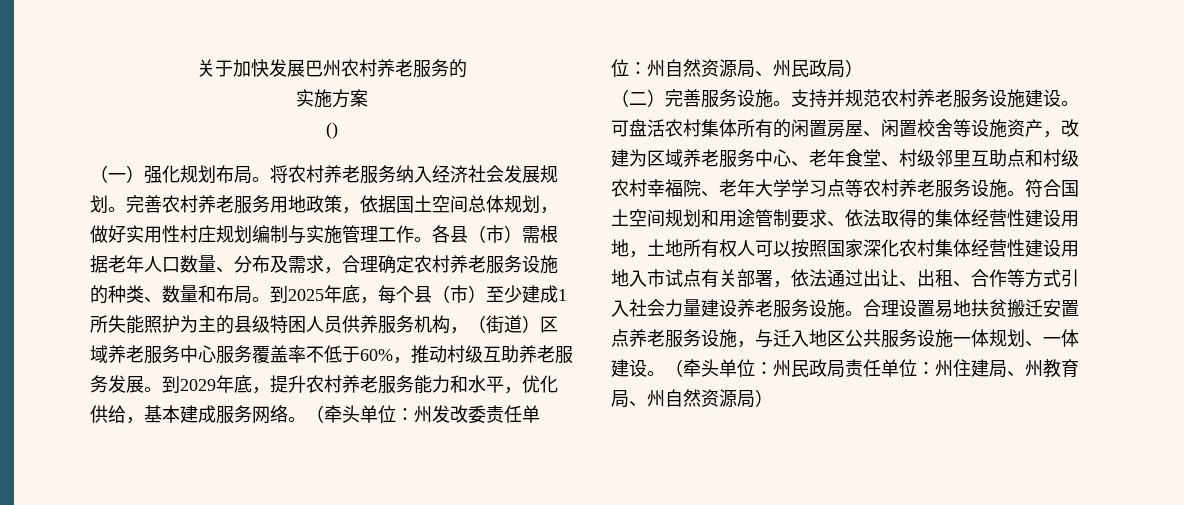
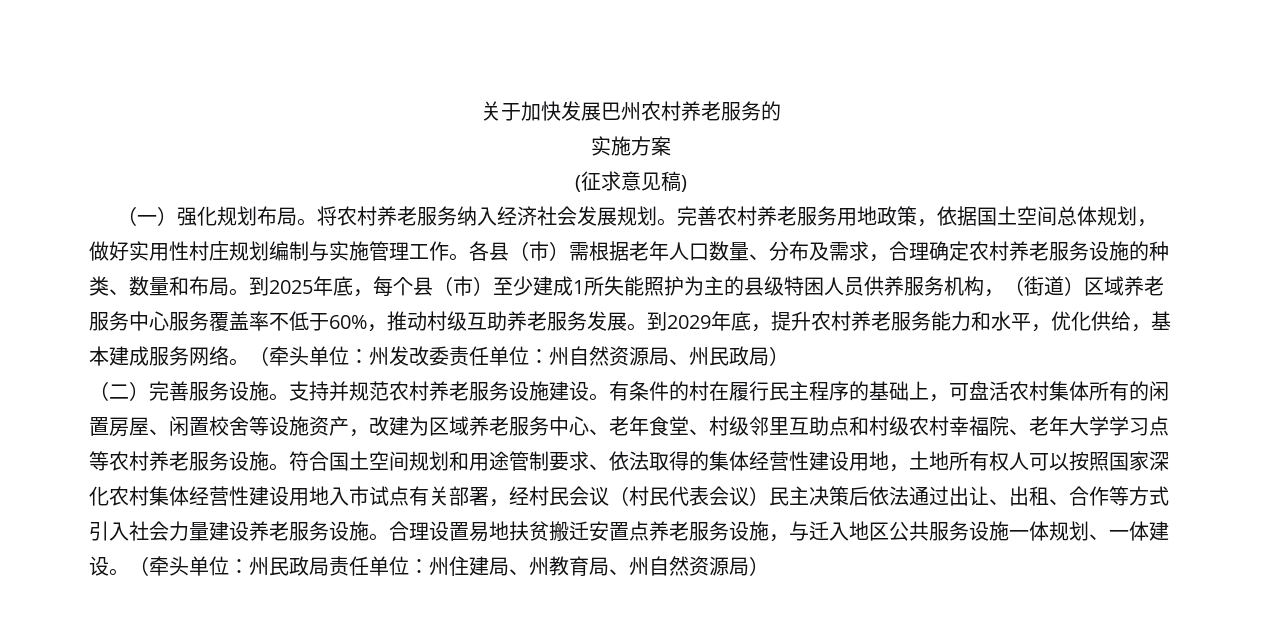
- ()
+ (征求意见稿)
- 可盘活农村集体所有的闲置房屋、闲置校舍等设施资产，改建为区域养老服务中心、老年食堂、村级邻里互助点和村级农村幸福院、老年大学学习点等农村养老服务设施。
+ 有条件的村在履行民主程序的基础上，可盘活农村集体所有的闲置房屋、闲置校舍等设施资产，改建为区域养老服务中心、老年食堂、村级邻里互助点和村级农村幸福院、老年大学学习点等农村养老服务设施。
- 符合国土空间规划和用途管制要求、依法取得的集体经营性建设用地，土地所有权人可以按照国家深化农村集体经营性建设用地入市试点有关部署，依法通过出让、出租、合作等方式引入社会力量建设养老服务设施。
+ 符合国土空间规划和用途管制要求、依法取得的集体经营性建设用地，土地所有权人可以按照国家深化农村集体经营性建设用地入市试点有关部署，经村民会议（村民代表会议）民主决策后依法通过出让、出租、合作等方式引入社会力量建设养老服务设施。

